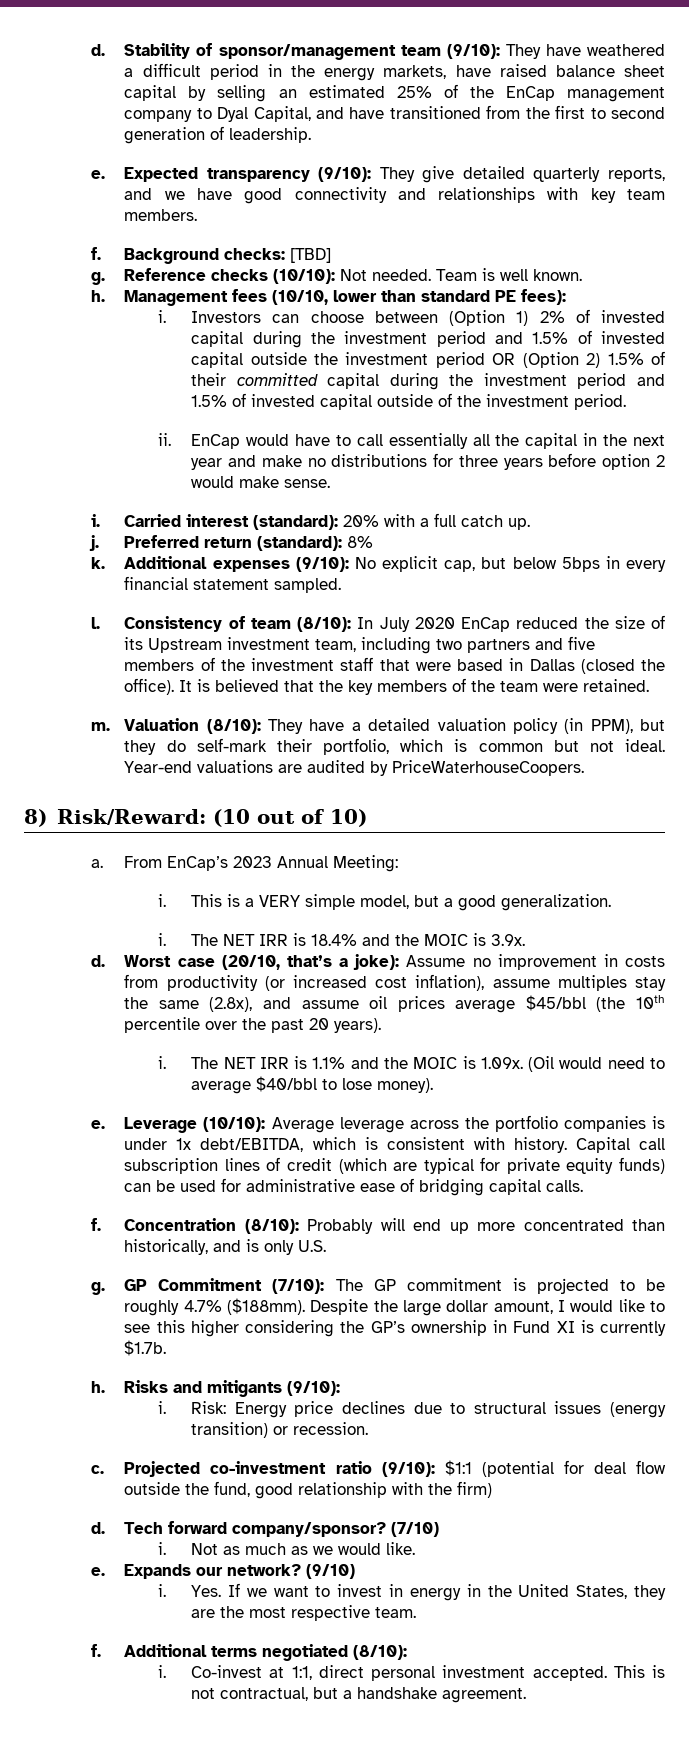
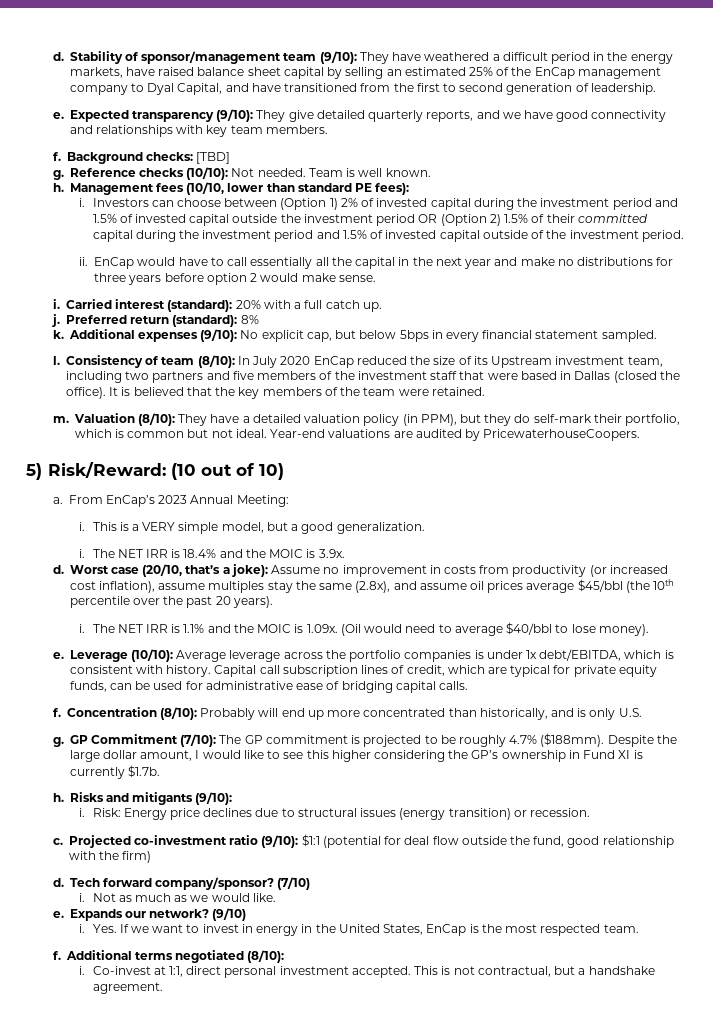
- Year-end valuations are audited by PriceWaterhouseCoopers.
- 8) Risk/Reward: (10 out of 10)
+ Year-end valuations are audited by PricewaterhouseCoopers.
+ 5) Risk/Reward: (10 out of 10)
- Capital call subscription lines of credit (which are typical for private equity funds) can be used for administrative ease of bridging capital calls.
+ Capital call subscription lines of credit, which are typical for private equity funds, can be used for administrative ease of bridging capital calls.
- Yes. If we want to invest in energy in the United States, they are the most respective team.
+ Yes. If we want to invest in energy in the United States, EnCap is the most respected team.

